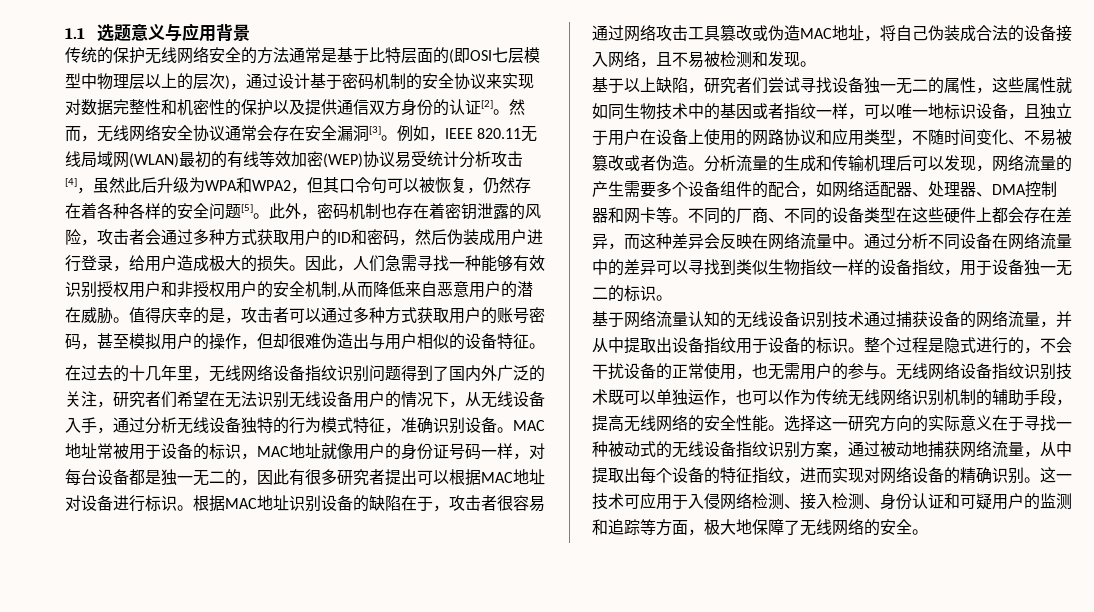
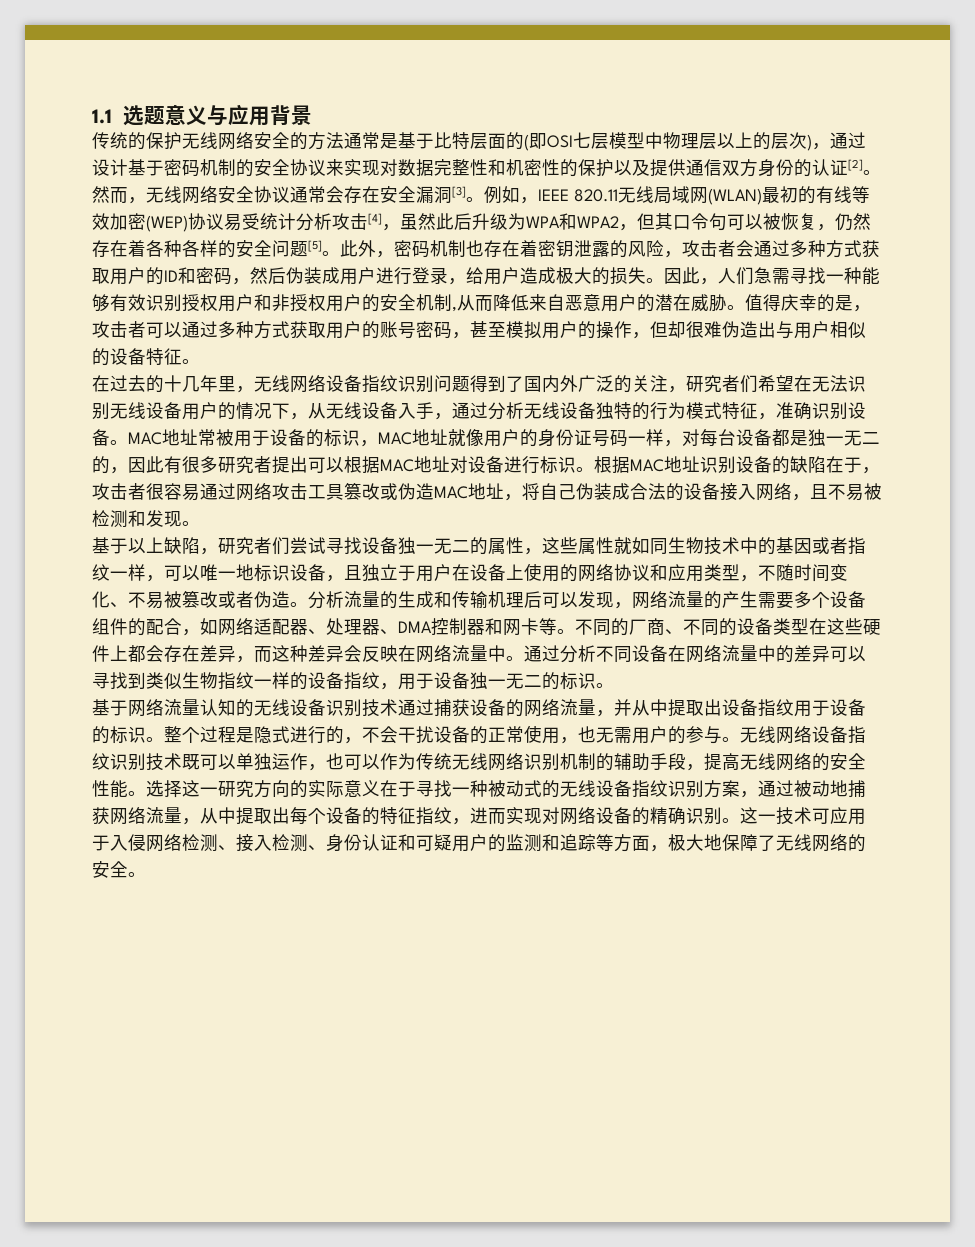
- 基于以上缺陷，研究者们尝试寻找设备独一无二的属性，这些属性就如同生物技术中的基因或者指纹一样，可以唯一地标识设备，且独立于用户在设备上使用的网路协议和应用类型，不随时间变化、不易被篡改或者伪造。
+ 基于以上缺陷，研究者们尝试寻找设备独一无二的属性，这些属性就如同生物技术中的基因或者指纹一样，可以唯一地标识设备，且独立于用户在设备上使用的网络协议和应用类型，不随时间变化、不易被篡改或者伪造。

